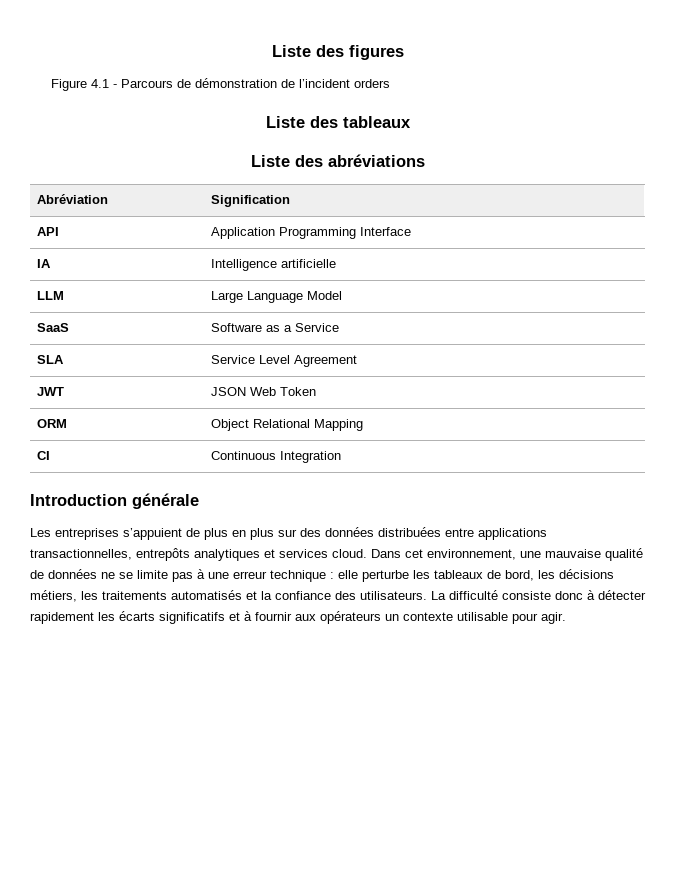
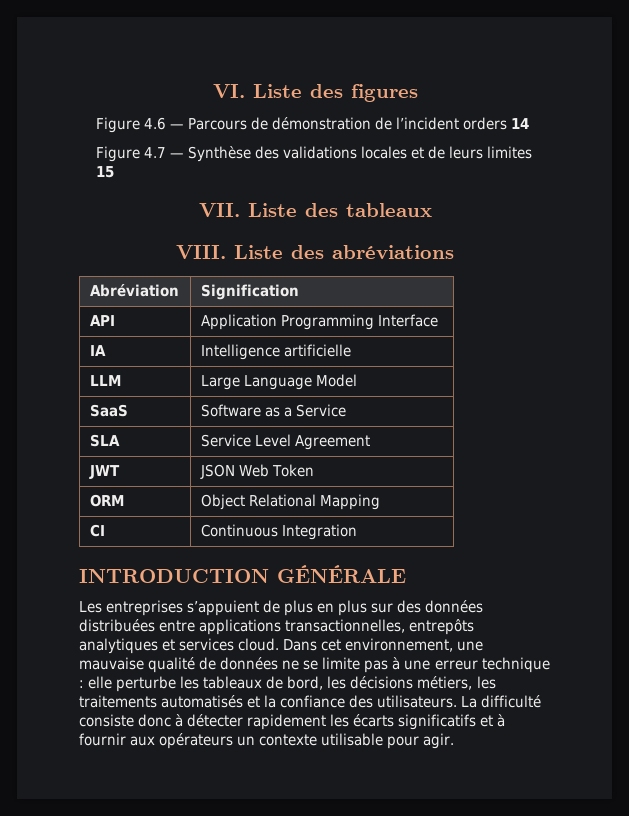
- Liste des figures
+ VI. Liste des figures
- Figure 4.1 - Parcours de démonstration de l’incident orders
- Liste des tableaux
+ Figure 4.6 — Parcours de démonstration de l’incident orders 14
+ Figure 4.7 — Synthèse des validations locales et de leurs limites 15
+ VII. Liste des tableaux
+ VIII.
- Introduction générale
+ INTRODUCTION GÉNÉRALE

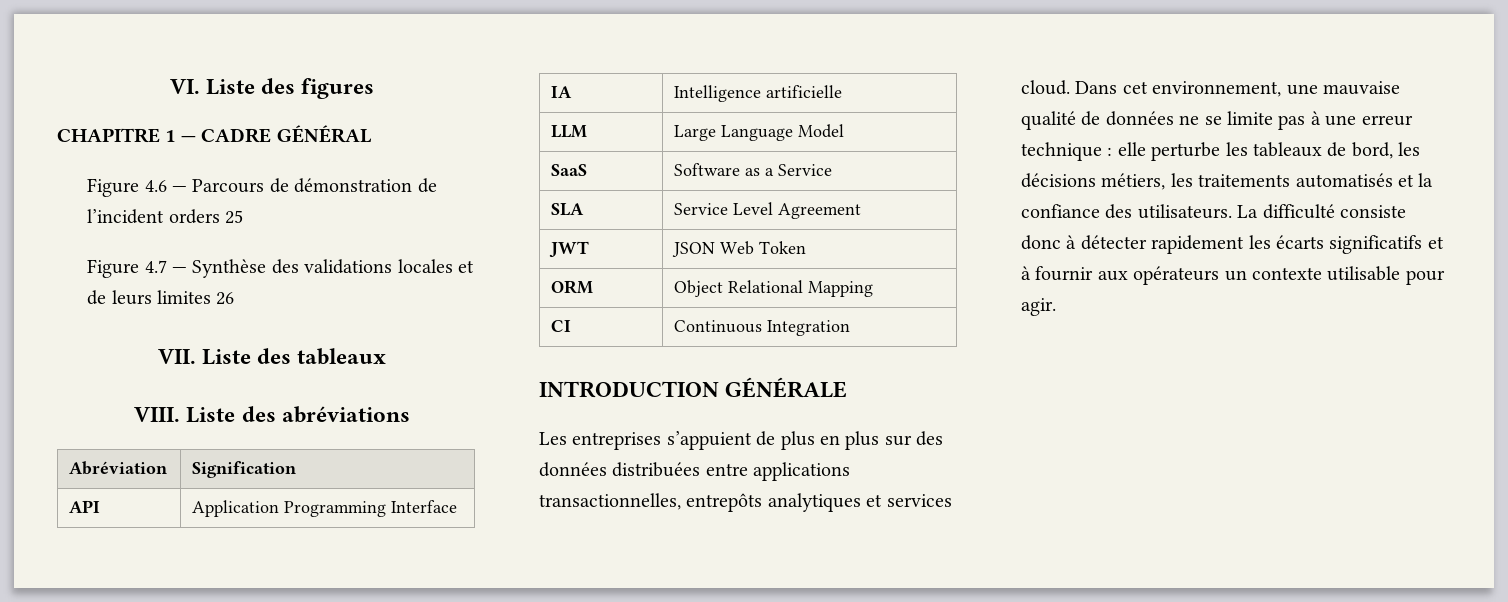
+ CHAPITRE 1 — CADRE GÉNÉRAL
- Figure 4.6 — Parcours de démonstration de l’incident orders 14
+ Figure 4.6 — Parcours de démonstration de l’incident orders 25
- Figure 4.7 — Synthèse des validations locales et de leurs limites 15
+ Figure 4.7 — Synthèse des validations locales et de leurs limites 26

